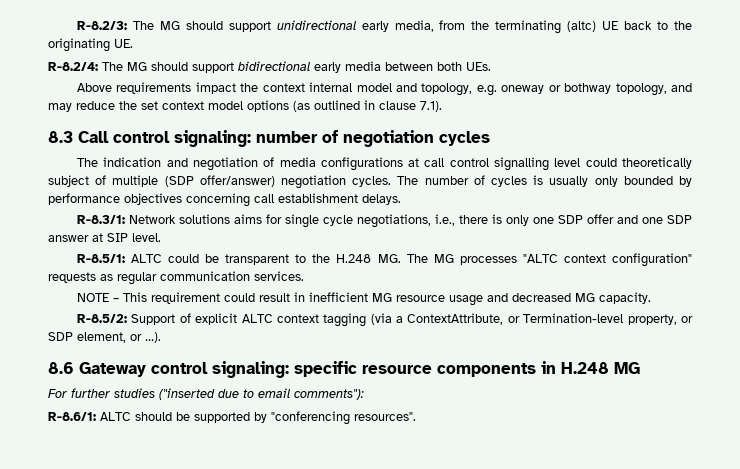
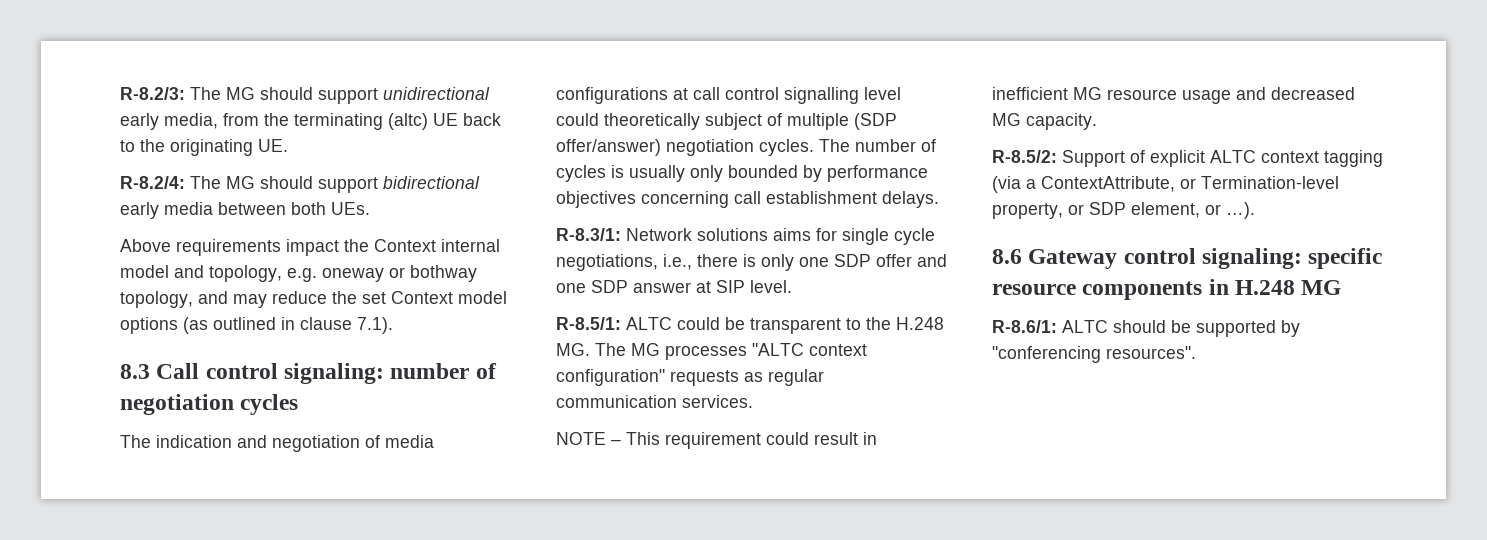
- Above requirements impact the context internal model and topology, e.g. oneway or bothway topology, and may reduce the set context model options (as outlined in clause 7.1).
+ Above requirements impact the Context internal model and topology, e.g. oneway or bothway topology, and may reduce the set Context model options (as outlined in clause 7.1).
- For further studies ("inserted due to email comments"):

